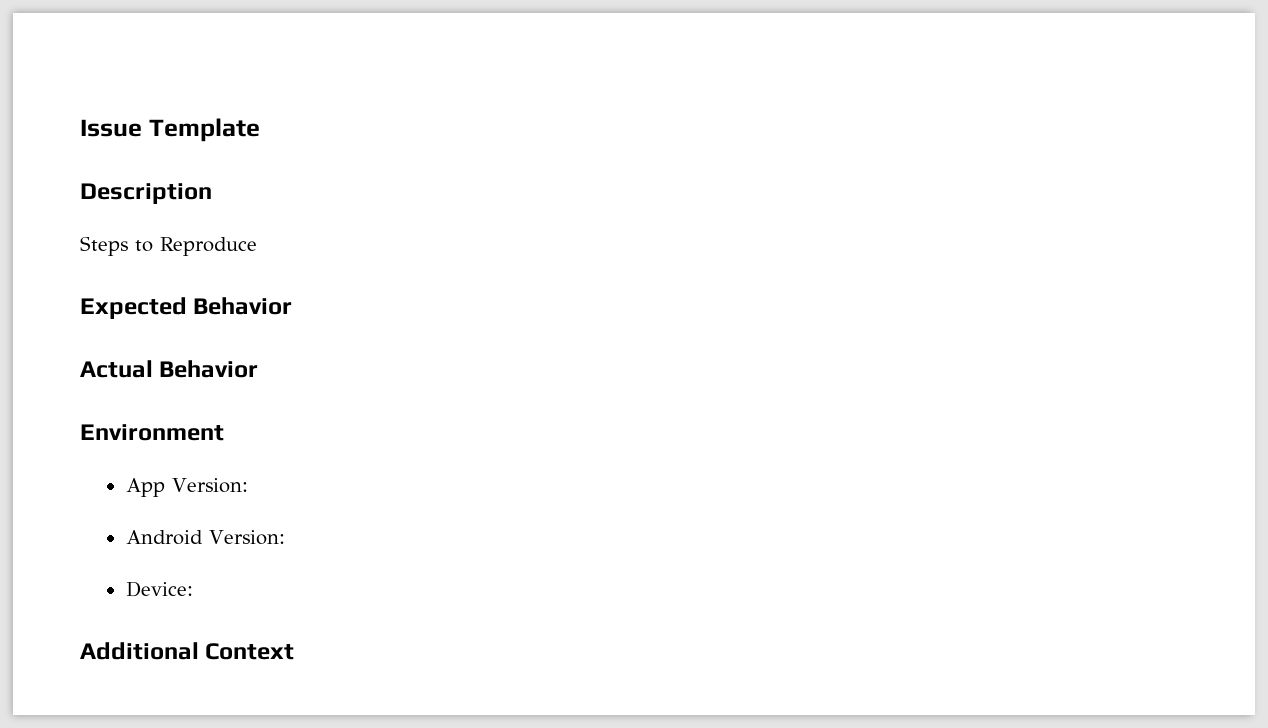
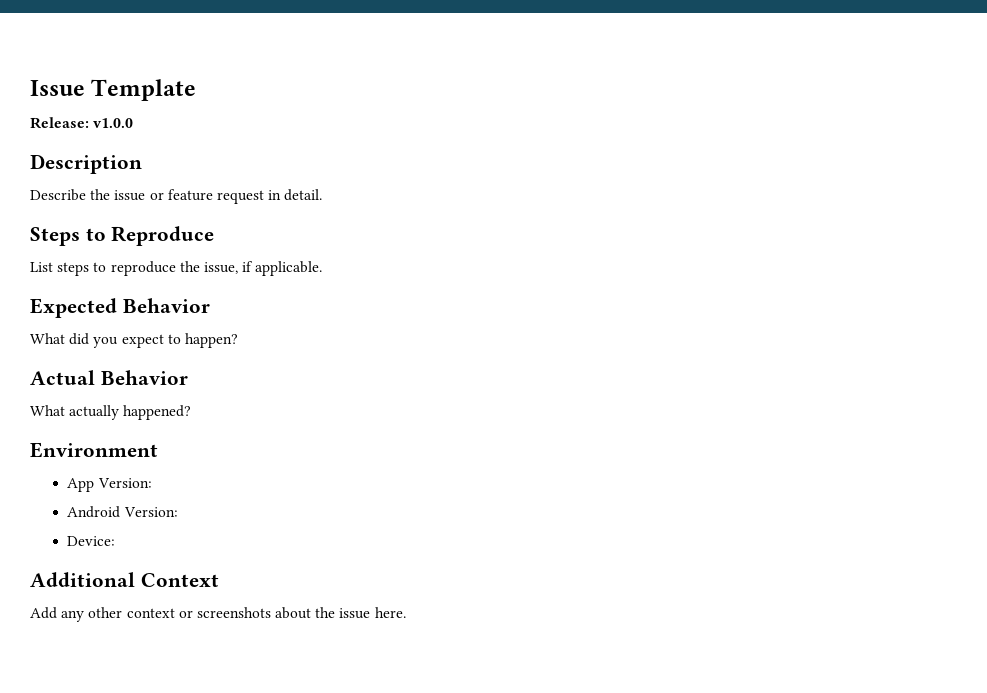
+ Release: v1.0.0
+ Describe the issue or feature request in detail.
  Steps to Reproduce
+ List steps to reproduce the issue, if applicable.
  Expected Behavior
+ What did you expect to happen?
+ What actually happened?
+ Add any other context or screenshots about the issue here.

